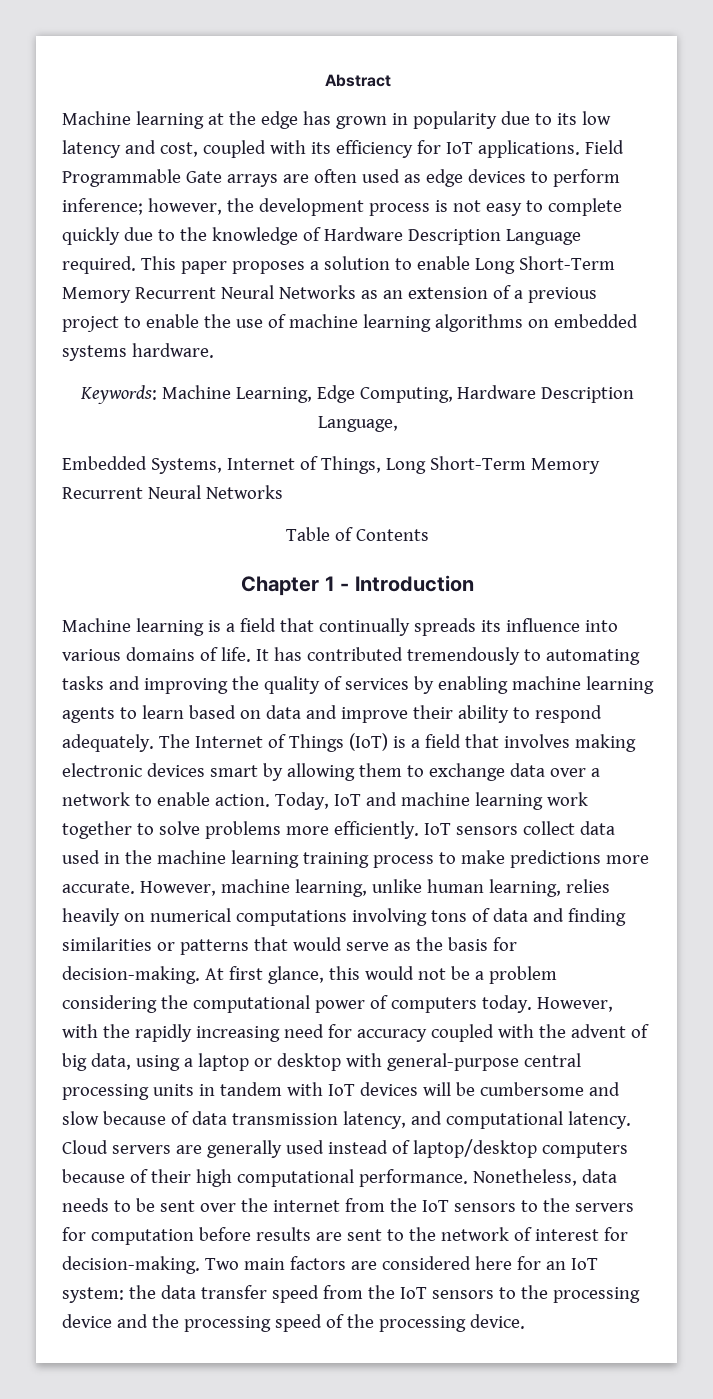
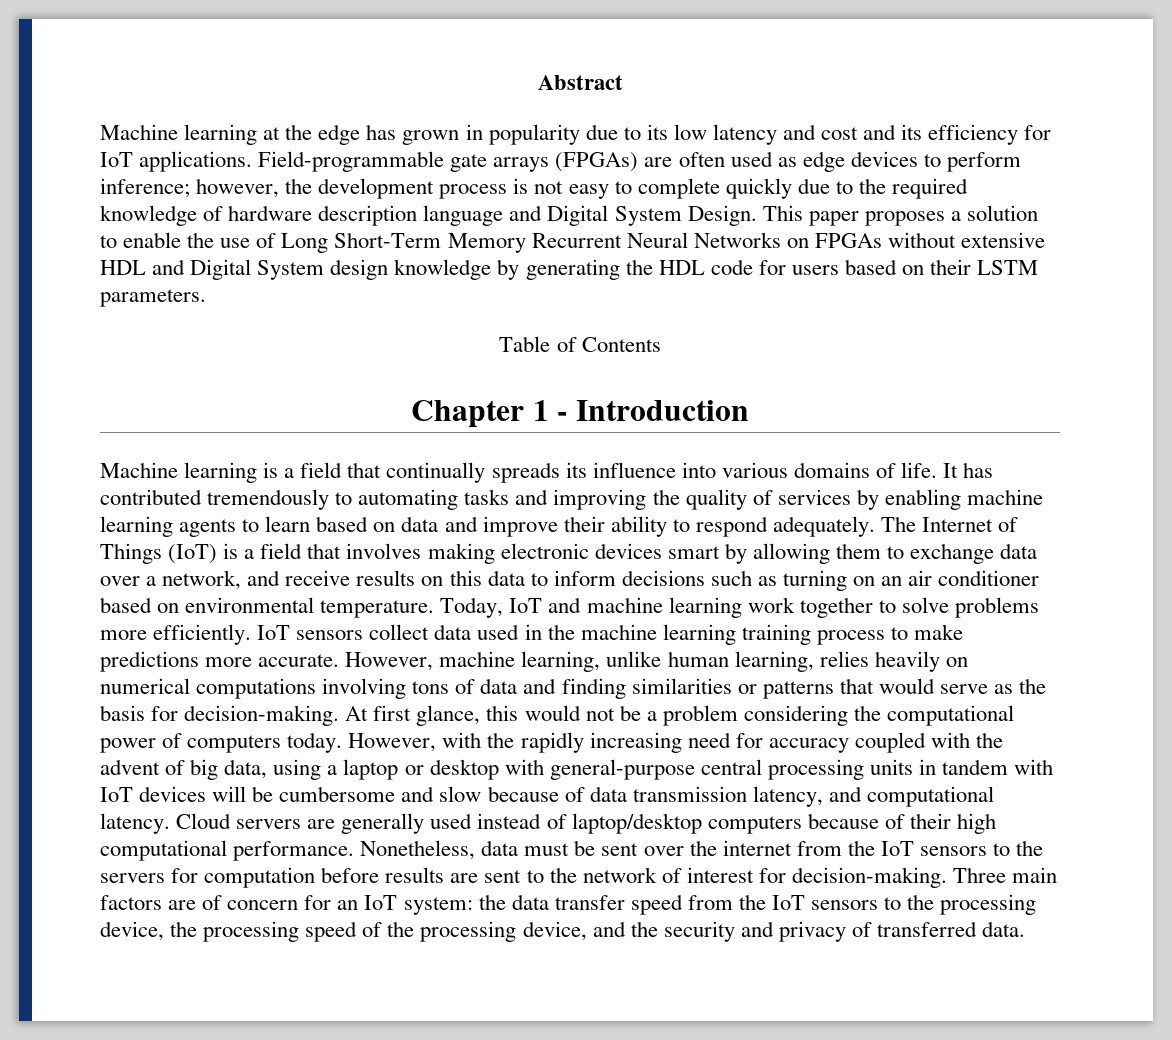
- Machine learning at the edge has grown in popularity due to its low latency and cost, coupled with its efficiency for IoT applications.
+ Machine learning at the edge has grown in popularity due to its low latency and cost and its efficiency for IoT applications.
- Field Programmable Gate arrays are often used as edge devices to perform inference; however, the development process is not easy to complete quickly due to the knowledge of Hardware Description Language required.
+ Field-programmable gate arrays (FPGAs) are often used as edge devices to perform inference; however, the development process is not easy to complete quickly due to the required knowledge of hardware description language and Digital System Design.
- This paper proposes a solution to enable Long Short-Term Memory Recurrent Neural Networks as an extension of a previous project to enable the use of machine learning algorithms on embedded systems hardware.
- Keywords: Machine Learning, Edge Computing, Hardware Description Language,
- Embedded Systems, Internet of Things, Long Short-Term Memory Recurrent Neural Networks
+ This paper proposes a solution to enable the use of Long Short-Term Memory Recurrent Neural Networks on FPGAs without extensive HDL and Digital System design knowledge by generating the HDL code for users based on their LSTM parameters.
- The Internet of Things (IoT) is a field that involves making electronic devices smart by allowing them to exchange data over a network to enable action.
+ The Internet of Things (IoT) is a field that involves making electronic devices smart by allowing them to exchange data over a network, and receive results on this data to inform decisions such as turning on an air conditioner based on environmental temperature.
- Nonetheless, data needs to be sent over the internet from the IoT sensors to the servers for computation before results are sent to the network of interest for decision-making.
+ Nonetheless, data must be sent over the internet from the IoT sensors to the servers for computation before results are sent to the network of interest for decision-making.
- Two main factors are considered here for an IoT system: the data transfer speed from the IoT sensors to the processing device and the processing speed of the processing device.
+ Three main factors are of concern for an IoT system: the data transfer speed from the IoT sensors to the processing device, the processing speed of the processing device, and the security and privacy of transferred data.

